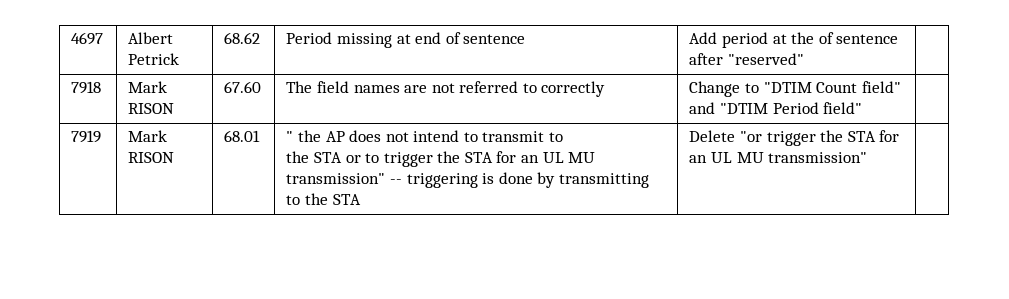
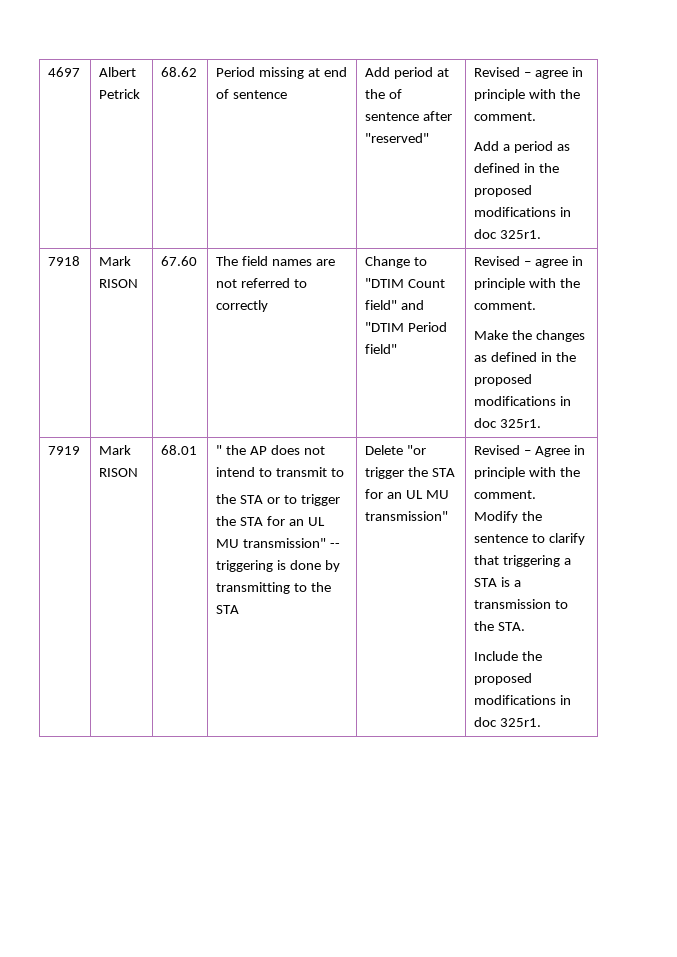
- 4697 | Albert Petrick | 68.62 | Period missing at end of sentence | Add period at the of sentence after "reserved" |
+ 4697 | Albert Petrick | 68.62 | Period missing at end of sentence | Add period at the of sentence after "reserved" | Revised – agree in principle with the comment.
+ Add a period as defined in the proposed modifications in doc 325r1.
- Change to "DTIM Count field" and "DTIM Period field"
+ Change to "DTIM Count field" and "DTIM Period field" | Revised – agree in principle with the comment.
+ Make the changes as defined in the proposed modifications in doc 325r1.
+ Revised – Agree in principle with the comment.
+ Modify the sentence to clarify that triggering a STA is a transmission to the STA.
+ Include the proposed modifications in doc 325r1.

